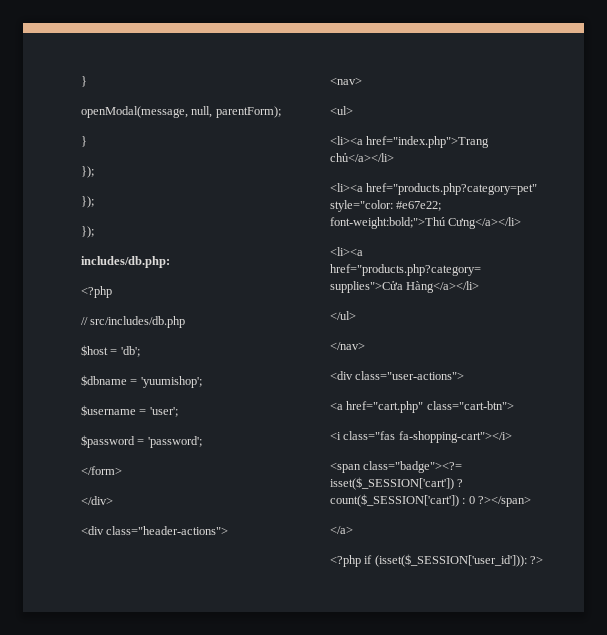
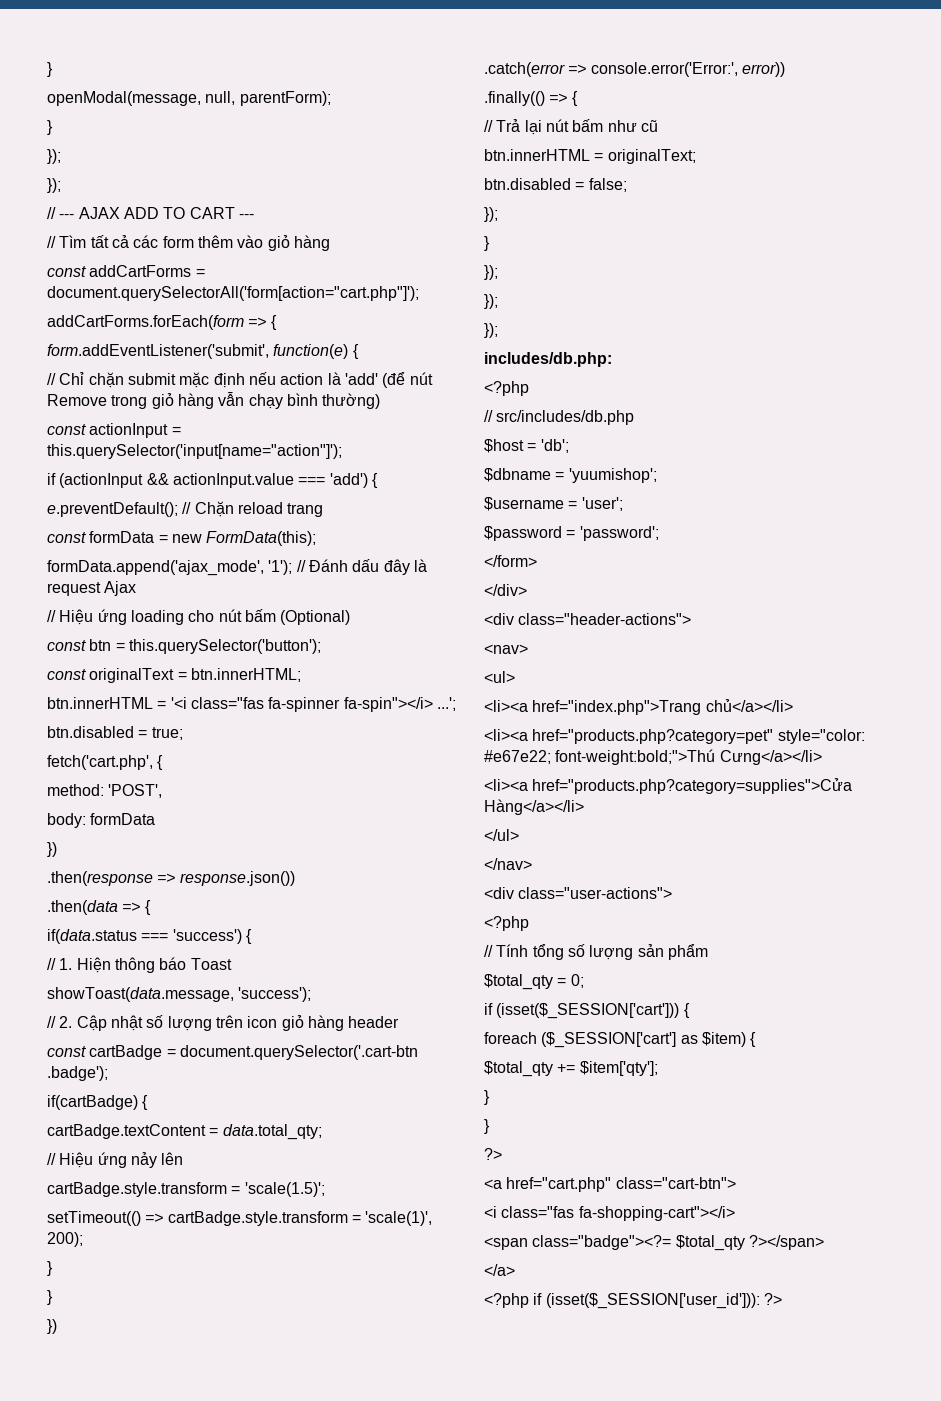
+ // --- AJAX ADD TO CART ---
+ // Tìm tất cả các form thêm vào giỏ hàng
+ const addCartForms = document.querySelectorAll('form[action="cart.php"]');
+ addCartForms.forEach(form => {
+ form.addEventListener('submit', function(e) {
+ // Chỉ chặn submit mặc định nếu action là 'add' (để nút Remove trong giỏ hàng vẫn chạy bình thường)
+ const actionInput = this.querySelector('input[name="action"]');
+ if (actionInput && actionInput.value === 'add') {
+ e.preventDefault(); // Chặn reload trang
+ const formData = new FormData(this);
+ formData.append('ajax_mode', '1'); // Đánh dấu đây là request Ajax
+ // Hiệu ứng loading cho nút bấm (Optional)
+ const btn = this.querySelector('button');
+ const originalText = btn.innerHTML;
+ btn.innerHTML = '<i class="fas fa-spinner fa-spin"></i> ...';
+ btn.disabled = true;
+ fetch('cart.php', {
+ method: 'POST',
+ body: formData
+ })
+ .then(response => response.json())
+ .then(data => {
+ if(data.status === 'success') {
+ // 1. Hiện thông báo Toast
+ showToast(data.message, 'success');
+ // 2. Cập nhật số lượng trên icon giỏ hàng header
+ const cartBadge = document.querySelector('.cart-btn .badge');
+ if(cartBadge) {
+ cartBadge.textContent = data.total_qty;
+ // Hiệu ứng nảy lên
+ cartBadge.style.transform = 'scale(1.5)';
+ setTimeout(() => cartBadge.style.transform = 'scale(1)', 200);
+ }
+ }
+ })
+ .catch(error => console.error('Error:', error))
+ .finally(() => {
+ // Trả lại nút bấm như cũ
+ btn.innerHTML = originalText;
+ btn.disabled = false;
+ });
+ }
+ });
+ });
  <div class="user-actions">
+ <?php
+ // Tính tổng số lượng sản phẩm
+ $total_qty = 0;
+ if (isset($_SESSION['cart'])) {
+ foreach ($_SESSION['cart'] as $item) {
+ $total_qty += $item['qty'];
+ }
+ }
+ ?>
- <span class="badge"><?= isset($_SESSION['cart']) ? count($_SESSION['cart']) : 0 ?></span>
+ <span class="badge"><?= $total_qty ?></span>

